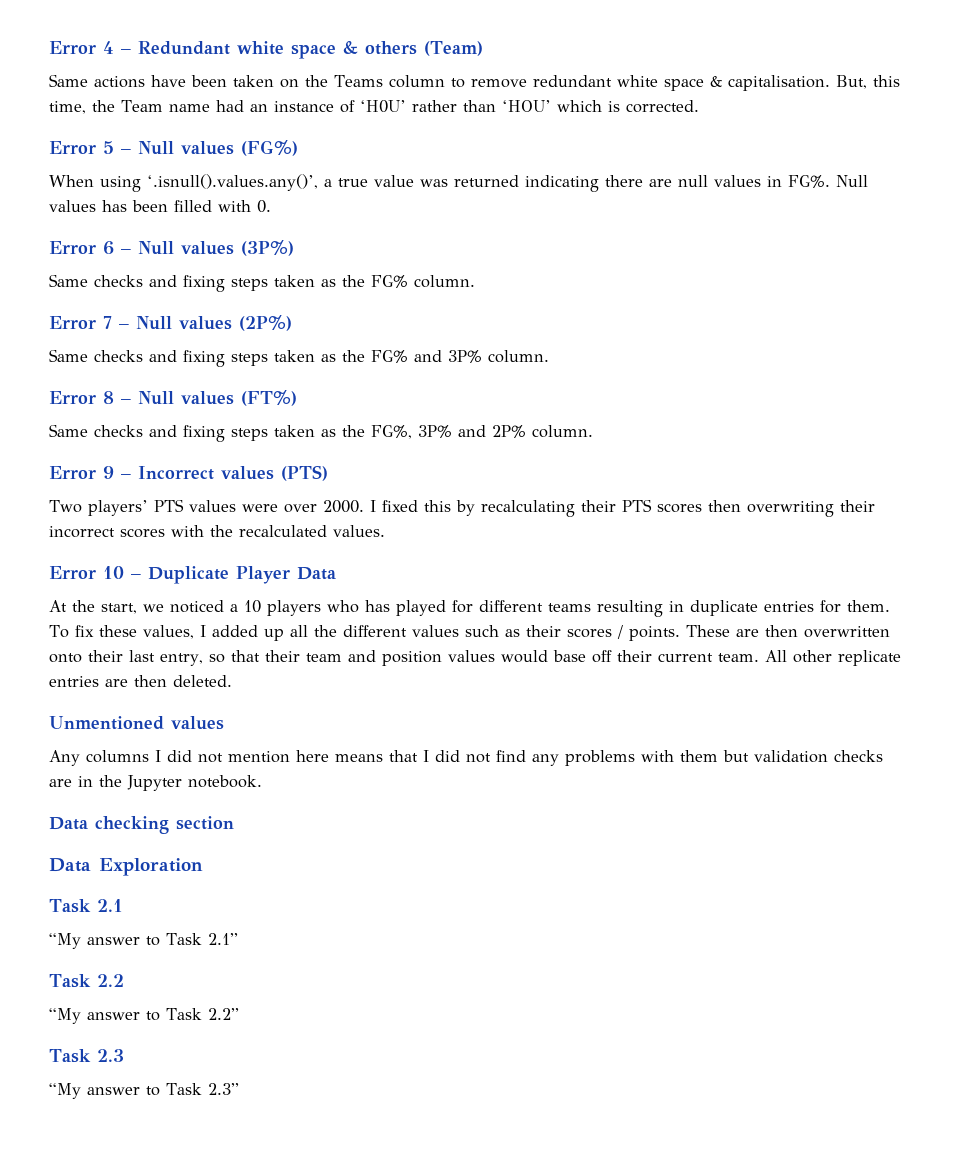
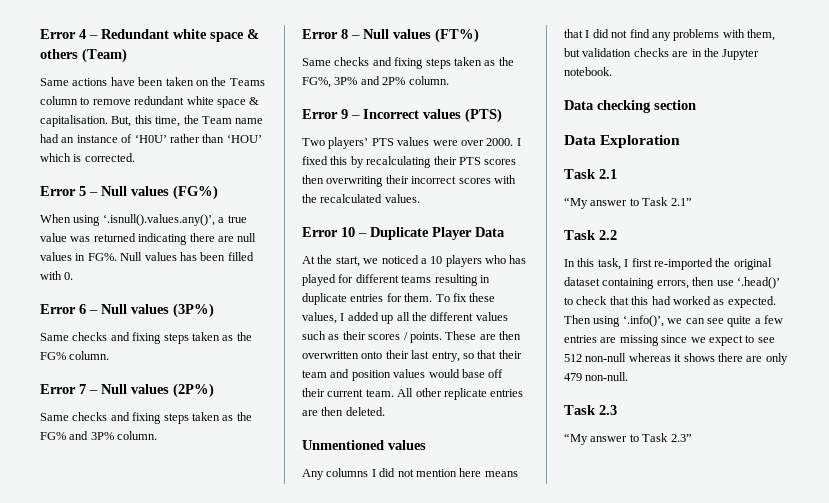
- Any columns I did not mention here means that I did not find any problems with them but validation checks are in the Jupyter notebook.
+ Any columns I did not mention here means that I did not find any problems with them, but validation checks are in the Jupyter notebook.
- “My answer to Task 2.2”
+ In this task, I first re-imported the original dataset containing errors, then use ‘.head()’ to check that this had worked as expected. Then using ‘.info()’, we can see quite a few entries are missing since we expect to see 512 non-null whereas it shows there are only 479 non-null.

